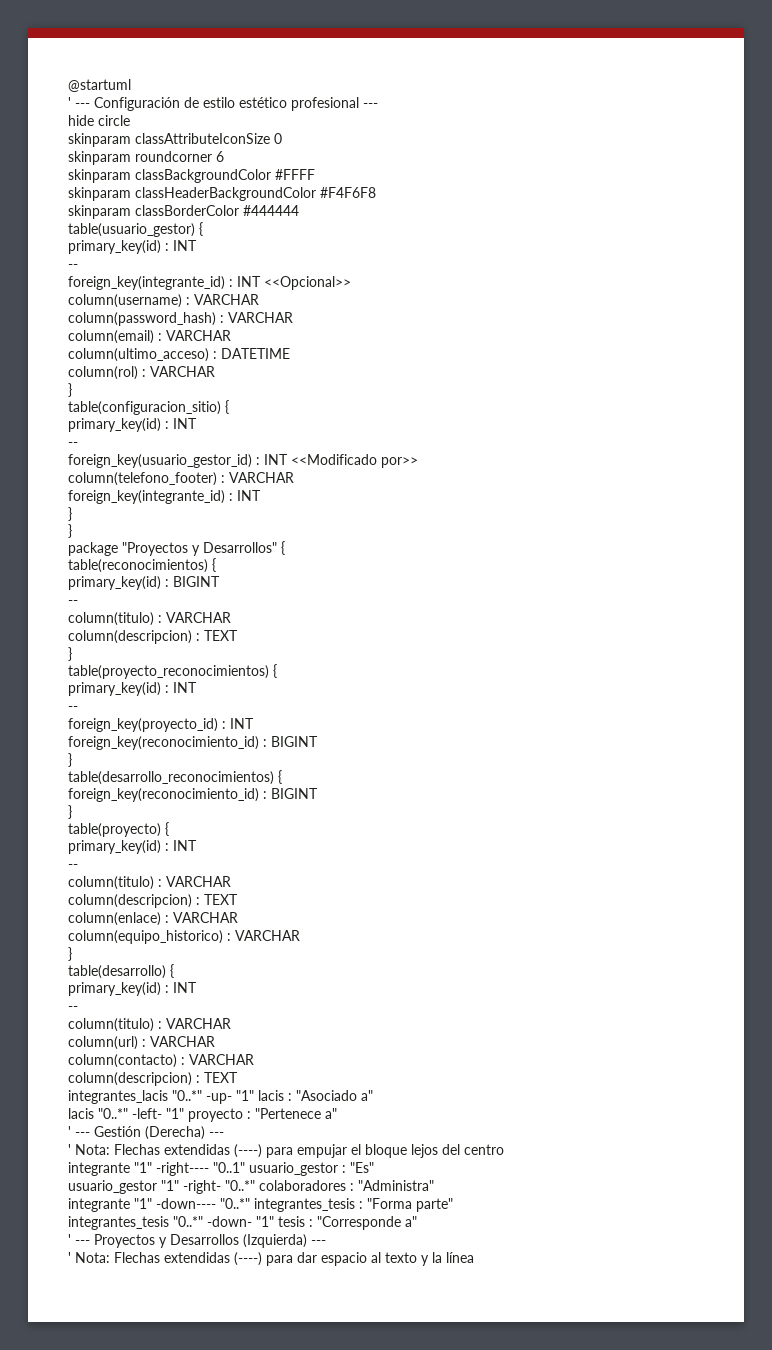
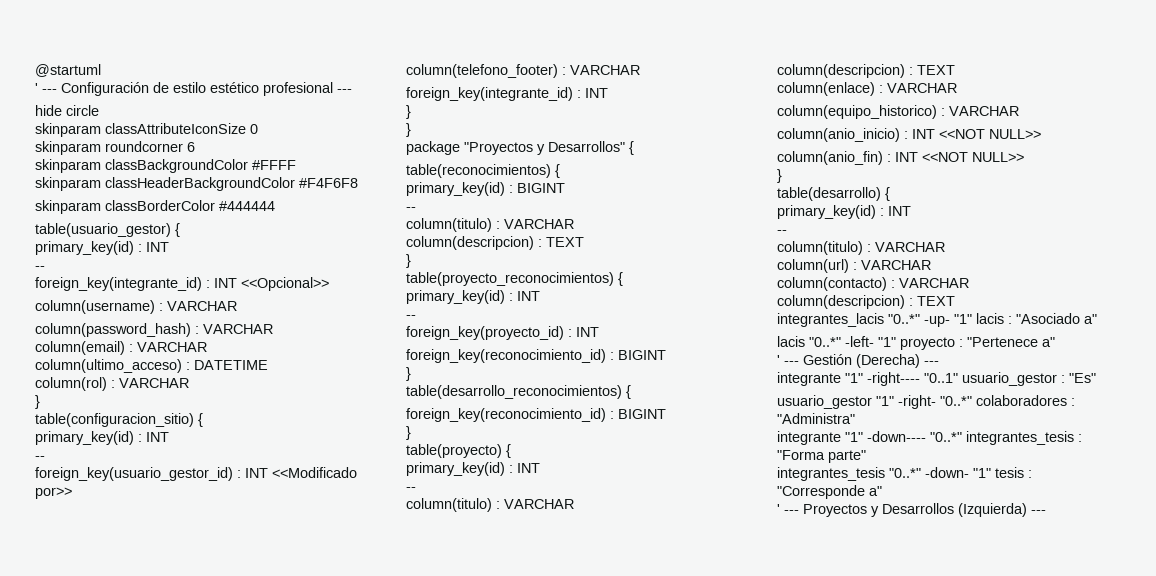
+ column(anio_inicio) : INT <<NOT NULL>>
+ column(anio_fin) : INT <<NOT NULL>>
- ' Nota: Flechas extendidas (----) para empujar el bloque lejos del centro
- ' Nota: Flechas extendidas (----) para dar espacio al texto y la línea

